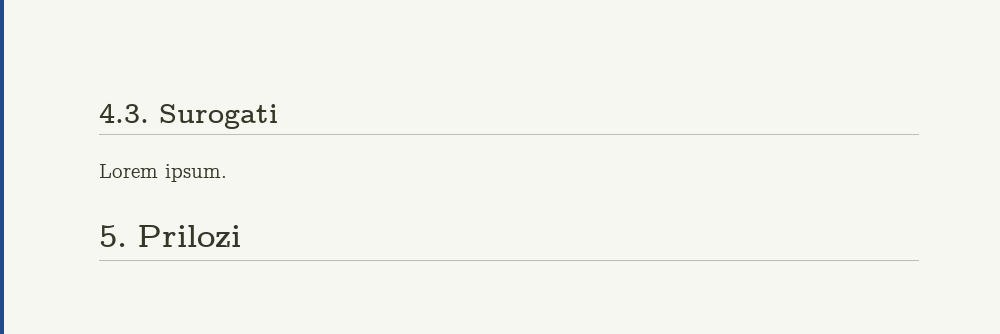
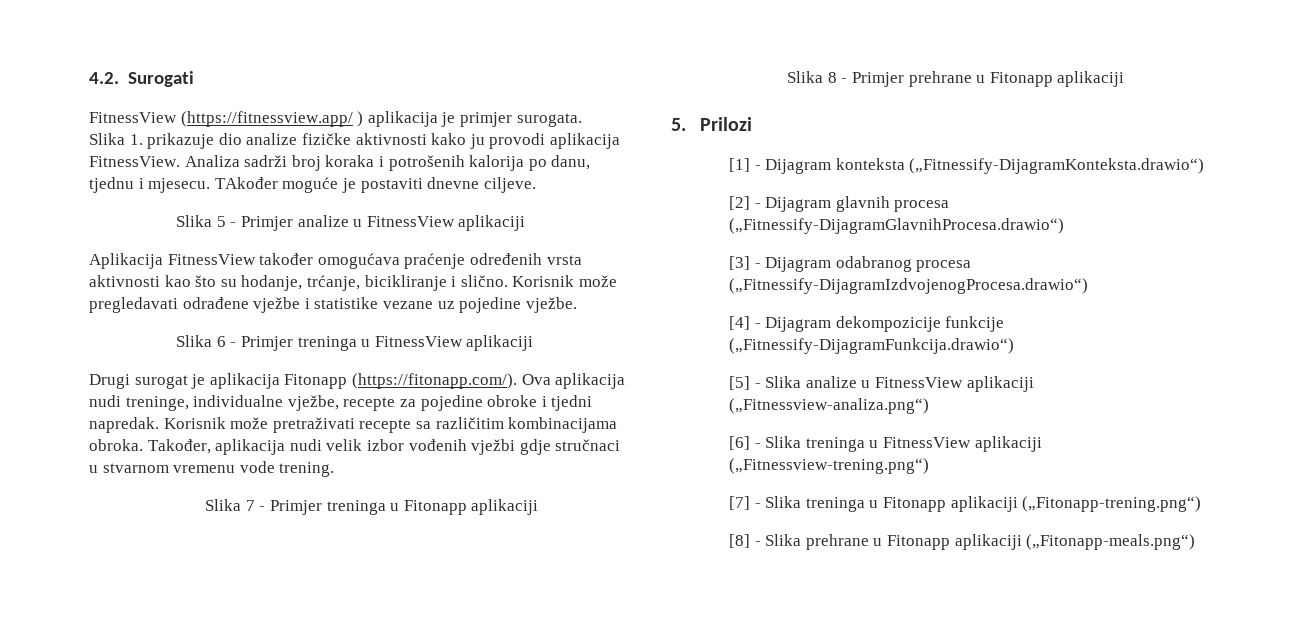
- 4.3. Surogati
+ 4.2. Surogati
- Lorem ipsum.
+ FitnessView (https://fitnessview.app/ ) aplikacija je primjer surogata.
+ Slika 1. prikazuje dio analize fizičke aktivnosti kako ju provodi aplikacija FitnessView. Analiza sadrži broj koraka i potrošenih kalorija po danu, tjednu i mjesecu. TAkođer moguće je postaviti dnevne ciljeve.
+ Slika 5 - Primjer analize u FitnessView aplikaciji
+ Aplikacija FitnessView također omogućava praćenje određenih vrsta aktivnosti kao što su hodanje, trćanje, bicikliranje i slično. Korisnik može pregledavati odrađene vježbe i statistike vezane uz pojedine vježbe.
+ Slika 6 - Primjer treninga u FitnessView aplikaciji
+ Drugi surogat je aplikacija Fitonapp (https://fitonapp.com/). Ova aplikacija nudi treninge, individualne vježbe, recepte za pojedine obroke i tjedni napredak. Korisnik može pretraživati recepte sa različitim kombinacijama obroka. Također, aplikacija nudi velik izbor vođenih vježbi gdje stručnaci u stvarnom vremenu vode trening.
+ Slika 7 - Primjer treninga u Fitonapp aplikaciji
+ Slika 8 - Primjer prehrane u Fitonapp aplikaciji
  5. Prilozi
+ [1] - Dijagram konteksta („Fitnessify-DijagramKonteksta.drawio“)
+ [2] - Dijagram glavnih procesa („Fitnessify-DijagramGlavnihProcesa.drawio“)
+ [3] - Dijagram odabranog procesa („Fitnessify-DijagramIzdvojenogProcesa.drawio“)
+ [4] - Dijagram dekompozicije funkcije („Fitnessify-DijagramFunkcija.drawio“)
+ [5] - Slika analize u FitnessView aplikaciji („Fitnessview-analiza.png“)
+ [6] - Slika treninga u FitnessView aplikaciji („Fitnessview-trening.png“)
+ [7] - Slika treninga u Fitonapp aplikaciji („Fitonapp-trening.png“)
+ [8] - Slika prehrane u Fitonapp aplikaciji („Fitonapp-meals.png“)

